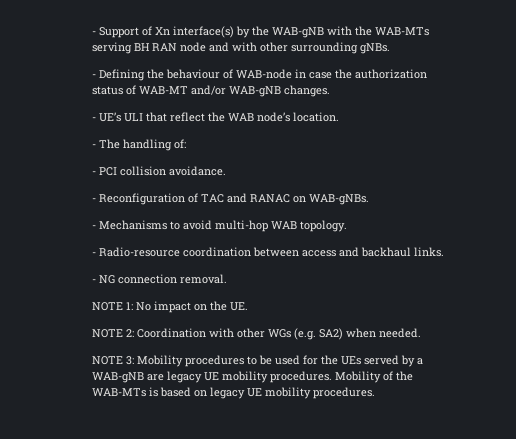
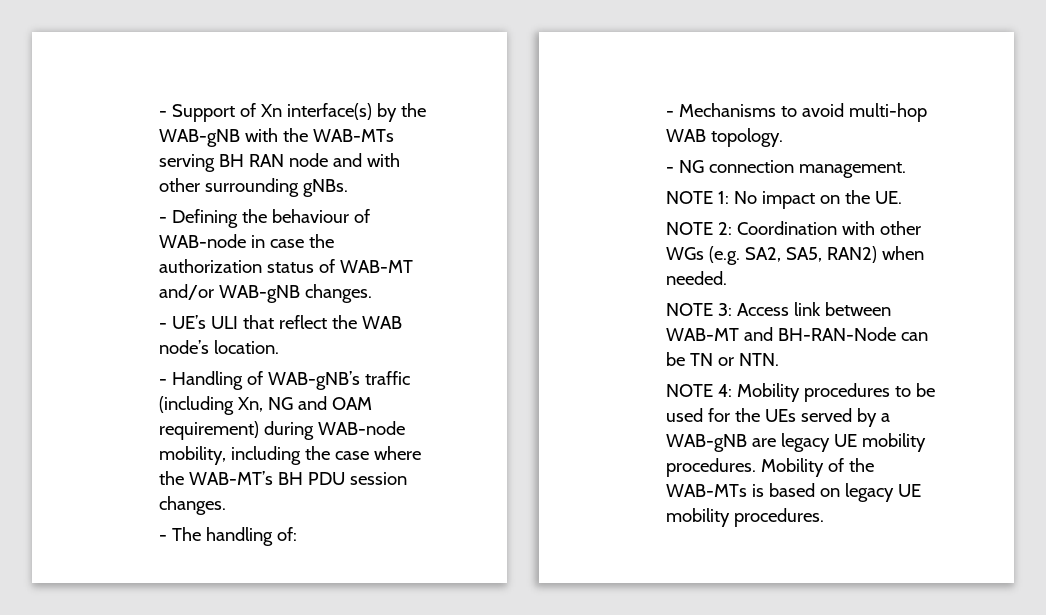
+ - Handling of WAB-gNB’s traffic (including Xn, NG and OAM requirement) during WAB-node mobility, including the case where the WAB-MT’s BH PDU session changes.
  - The handling of:
- - PCI collision avoidance.
- - Reconfiguration of TAC and RANAC on WAB-gNBs.
- - Radio-resource coordination between access and backhaul links.
- - NG connection removal.
+ - NG connection management.
- NOTE 2: Coordination with other WGs (e.g. SA2) when needed.
+ NOTE 2: Coordination with other WGs (e.g. SA2, SA5, RAN2) when needed.
- NOTE 3: Mobility procedures to be used for the UEs served by a WAB-gNB are legacy UE mobility procedures.
+ NOTE 3: Access link between WAB-MT and BH-RAN-Node can be TN or NTN.
+ NOTE 4: Mobility procedures to be used for the UEs served by a WAB-gNB are legacy UE mobility procedures.

